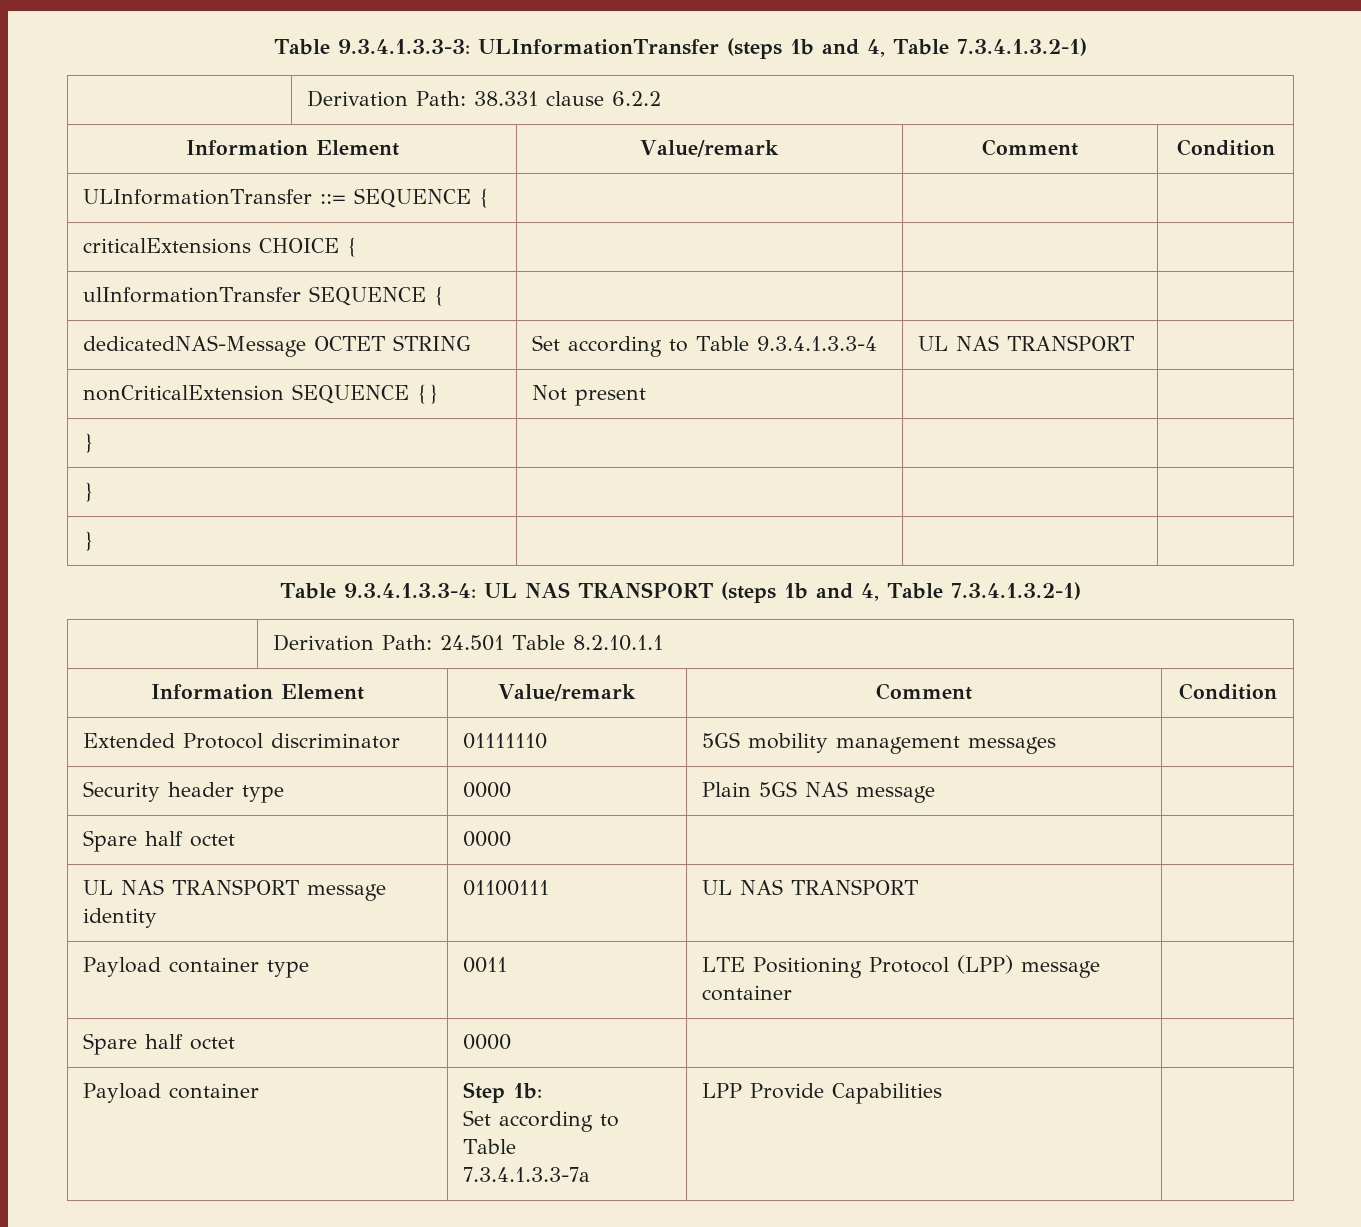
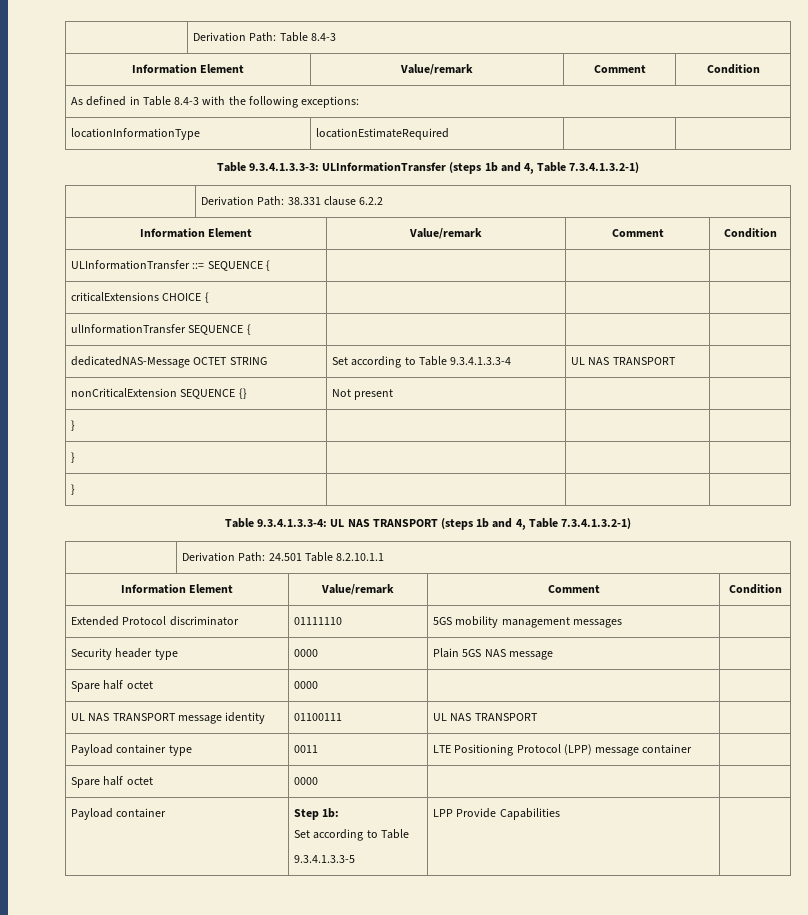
+ | Derivation Path: Table 8.4-3
+ Information Element | Value/remark | Comment | Condition
+ As defined in Table 8.4-3 with the following exceptions:
+ locationInformationType | locationEstimateRequired | |
  Payload container | Step 1b:
  Set according to Table
- 7.3.4.1.3.3-7a | LPP Provide Capabilities |
+ 9.3.4.1.3.3-5 | LPP Provide Capabilities |

